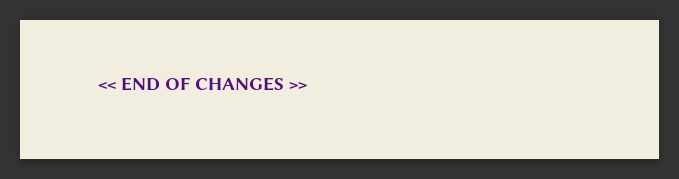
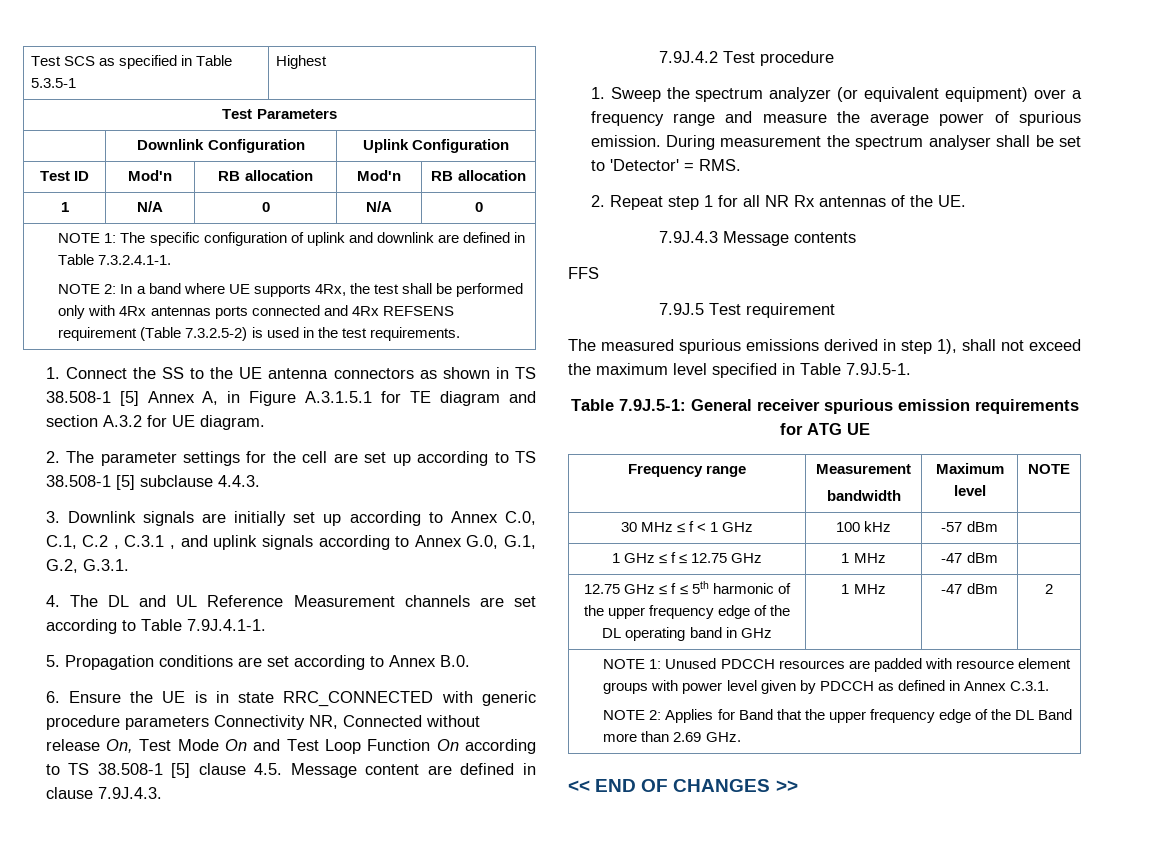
+ Test SCS as specified in Table 5.3.5-1 | Highest
+ Test Parameters
+ | Downlink Configuration | Uplink Configuration
+ Test ID | Mod'n | RB allocation | Mod'n | RB allocation
+ 1 | N/A | 0 | N/A | 0
+ NOTE 1: The specific configuration of uplink and downlink are defined in Table 7.3.2.4.1-1.
+ NOTE 2: In a band where UE supports 4Rx, the test shall be performed only with 4Rx antennas ports connected and 4Rx REFSENS requirement (Table 7.3.2.5-2) is used in the test requirements.
+ 1. Connect the SS to the UE antenna connectors as shown in TS 38.508-1 [5] Annex A, in Figure A.3.1.5.1 for TE diagram and section A.3.2 for UE diagram.
+ 2. The parameter settings for the cell are set up according to TS 38.508-1 [5] subclause 4.4.3.
+ 3. Downlink signals are initially set up according to Annex C.0, C.1, C.2 , C.3.1 , and uplink signals according to Annex G.0, G.1, G.2, G.3.1.
+ 4. The DL and UL Reference Measurement channels are set according to Table 7.9J.4.1-1.
+ 5. Propagation conditions are set according to Annex B.0.
+ 6. Ensure the UE is in state RRC_CONNECTED with generic procedure parameters Connectivity NR, Connected without release On, Test Mode On and Test Loop Function On according to TS 38.508-1 [5] clause 4.5. Message content are defined in clause 7.9J.4.3.
+ 7.9J.4.2 Test procedure
+ 1. Sweep the spectrum analyzer (or equivalent equipment) over a frequency range and measure the average power of spurious emission. During measurement the spectrum analyser shall be set to 'Detector' = RMS.
+ 2. Repeat step 1 for all NR Rx antennas of the UE.
+ 7.9J.4.3 Message contents
+ FFS
+ 7.9J.5 Test requirement
+ The measured spurious emissions derived in step 1), shall not exceed the maximum level specified in Table 7.9J.5-1.
+ Table 7.9J.5-1: General receiver spurious emission requirements for ATG UE
+ Frequency range | Measurement
+ bandwidth | Maximum level | NOTE
+ 30 MHz ≤ f < 1 GHz | 100 kHz | -57 dBm |
+ 1 GHz ≤ f ≤ 12.75 GHz | 1 MHz | -47 dBm |
+ 12.75 GHz ≤ f ≤ 5th harmonic of the upper frequency edge of the DL operating band in GHz | 1 MHz | -47 dBm | 2
+ NOTE 1: Unused PDCCH resources are padded with resource element groups with power level given by PDCCH as defined in Annex C.3.1.
+ NOTE 2: Applies for Band that the upper frequency edge of the DL Band more than 2.69 GHz.

